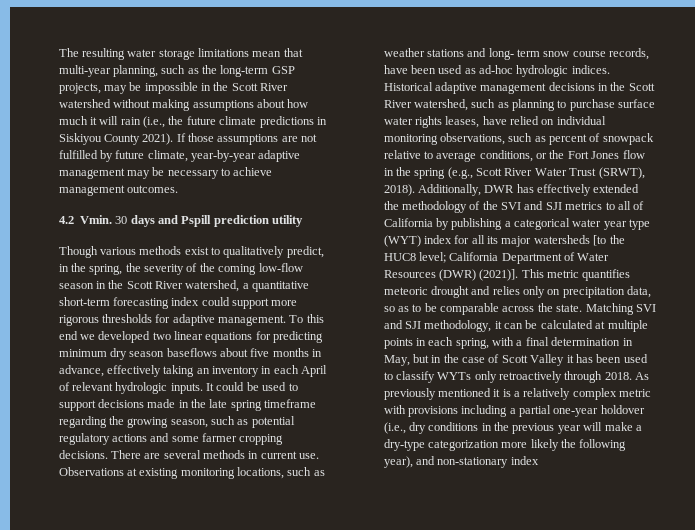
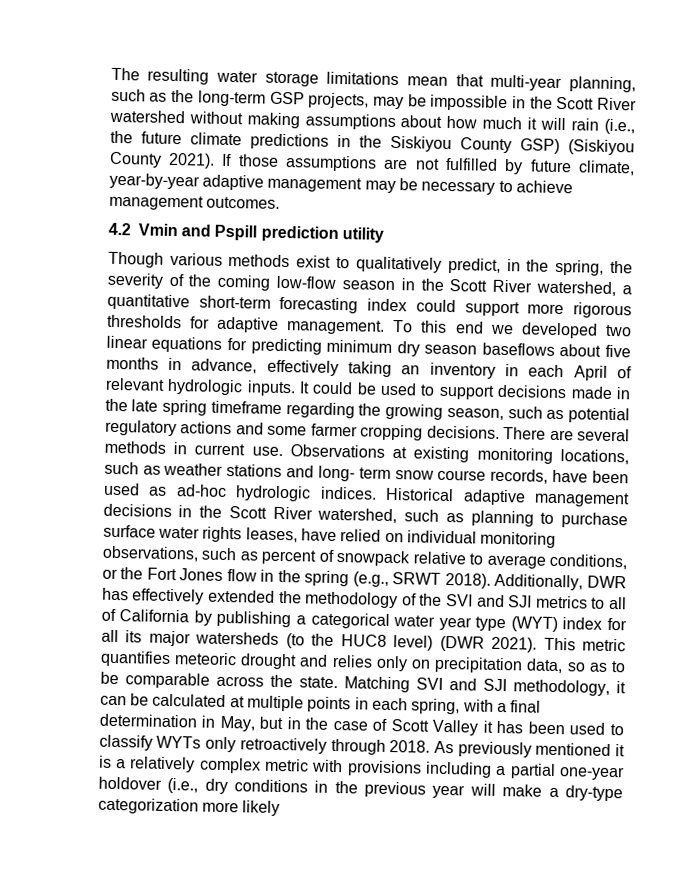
- The resulting water storage limitations mean that multi-year planning, such as the long-term GSP projects, may be impossible in the Scott River watershed without making assumptions about how much it will rain (i.e., the future climate predictions in Siskiyou County 2021).
+ The resulting water storage limitations mean that multi-year planning, such as the long-term GSP projects, may be impossible in the Scott River watershed without making assumptions about how much it will rain (i.e., the future climate predictions in the Siskiyou County GSP) (Siskiyou County 2021).
- 4.2 Vmin. 30 days and Pspill prediction utility
+ 4.2 Vmin and Pspill prediction utility
- Historical adaptive management decisions in the Scott River watershed, such as planning to purchase surface water rights leases, have relied on individual monitoring observations, such as percent of snowpack relative to average conditions, or the Fort Jones flow in the spring (e.g., Scott River Water Trust (SRWT), 2018).
+ Historical adaptive management decisions in the Scott River watershed, such as planning to purchase surface water rights leases, have relied on individual monitoring observations, such as percent of snowpack relative to average conditions, or the Fort Jones flow in the spring (e.g., SRWT 2018).
- Additionally, DWR has effectively extended the methodology of the SVI and SJI metrics to all of California by publishing a categorical water year type (WYT) index for all its major watersheds [to the HUC8 level; California Department of Water Resources (DWR) (2021)].
+ Additionally, DWR has effectively extended the methodology of the SVI and SJI metrics to all of California by publishing a categorical water year type (WYT) index for all its major watersheds (to the HUC8 level) (DWR 2021).
- As previously mentioned it is a relatively complex metric with provisions including a partial one-year holdover (i.e., dry conditions in the previous year will make a dry-type categorization more likely the following year), and non-stationary index
+ As previously mentioned it is a relatively complex metric with provisions including a partial one-year holdover (i.e., dry conditions in the previous year will make a dry-type categorization more likely

